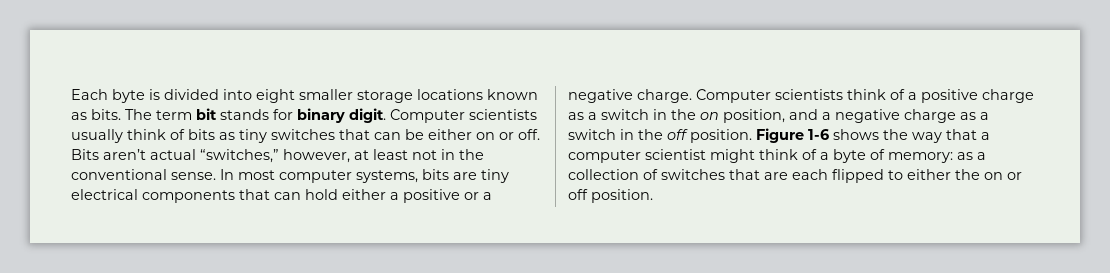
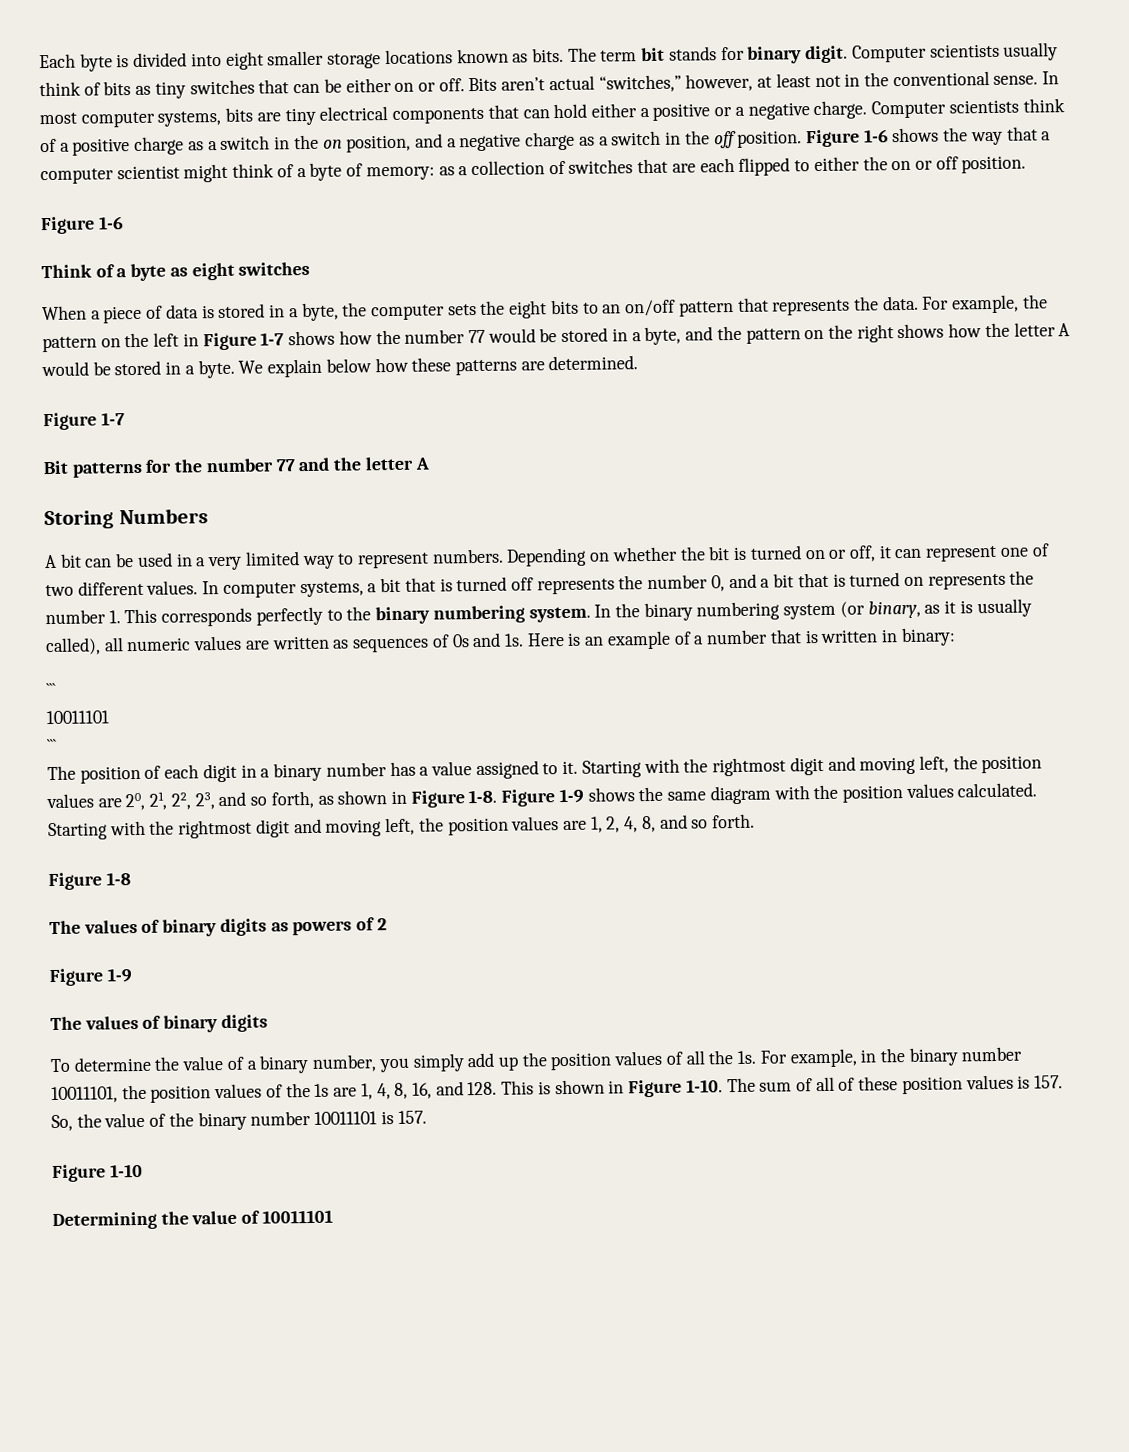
  Figure 1-6 shows the way that a computer scientist might think of a byte of memory: as a collection of switches that are each flipped to either the on or off position.
+ Figure 1-6
+ Think of a byte as eight switches
+ When a piece of data is stored in a byte, the computer sets the eight bits to an on/off pattern that represents the data. For example, the pattern on the left in Figure 1-7 shows how the number 77 would be stored in a byte, and the pattern on the right shows how the letter A would be stored in a byte. We explain below how these patterns are determined.
+ Figure 1-7
+ Bit patterns for the number 77 and the letter A
+ Storing Numbers
+ A bit can be used in a very limited way to represent numbers. Depending on whether the bit is turned on or off, it can represent one of two different values. In computer systems, a bit that is turned off represents the number 0, and a bit that is turned on represents the number 1. This corresponds perfectly to the binary numbering system. In the binary numbering system (or binary, as it is usually called), all numeric values are written as sequences of 0s and 1s. Here is an example of a number that is written in binary:
+ ```
+ 10011101
+ ```
+ The position of each digit in a binary number has a value assigned to it. Starting with the rightmost digit and moving left, the position values are 20, 21, 22, 23, and so forth, as shown in Figure 1-8. Figure 1-9 shows the same diagram with the position values calculated. Starting with the rightmost digit and moving left, the position values are 1, 2, 4, 8, and so forth.
+ Figure 1-8
+ The values of binary digits as powers of 2
+ Figure 1-9
+ The values of binary digits
+ To determine the value of a binary number, you simply add up the position values of all the 1s. For example, in the binary number 10011101, the position values of the 1s are 1, 4, 8, 16, and 128. This is shown in Figure 1-10. The sum of all of these position values is 157. So, the value of the binary number 10011101 is 157.
+ Figure 1-10
+ Determining the value of 10011101

